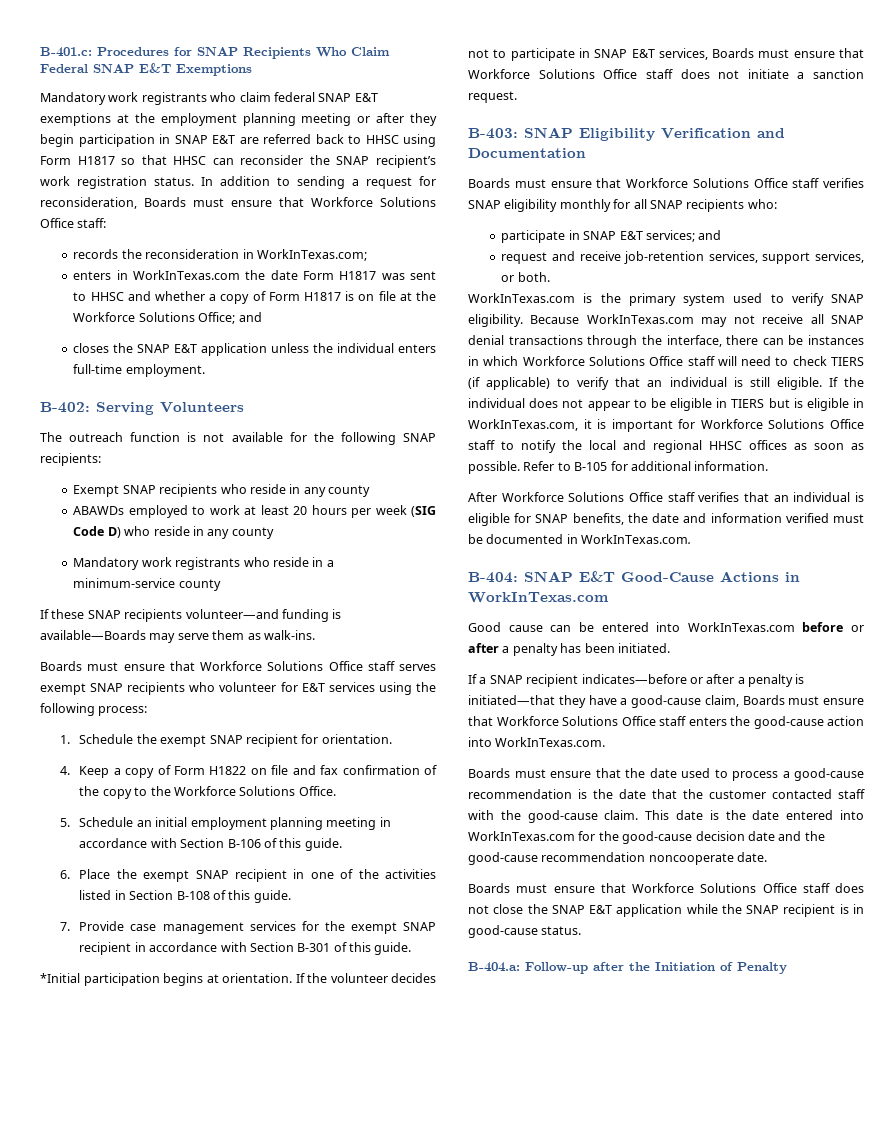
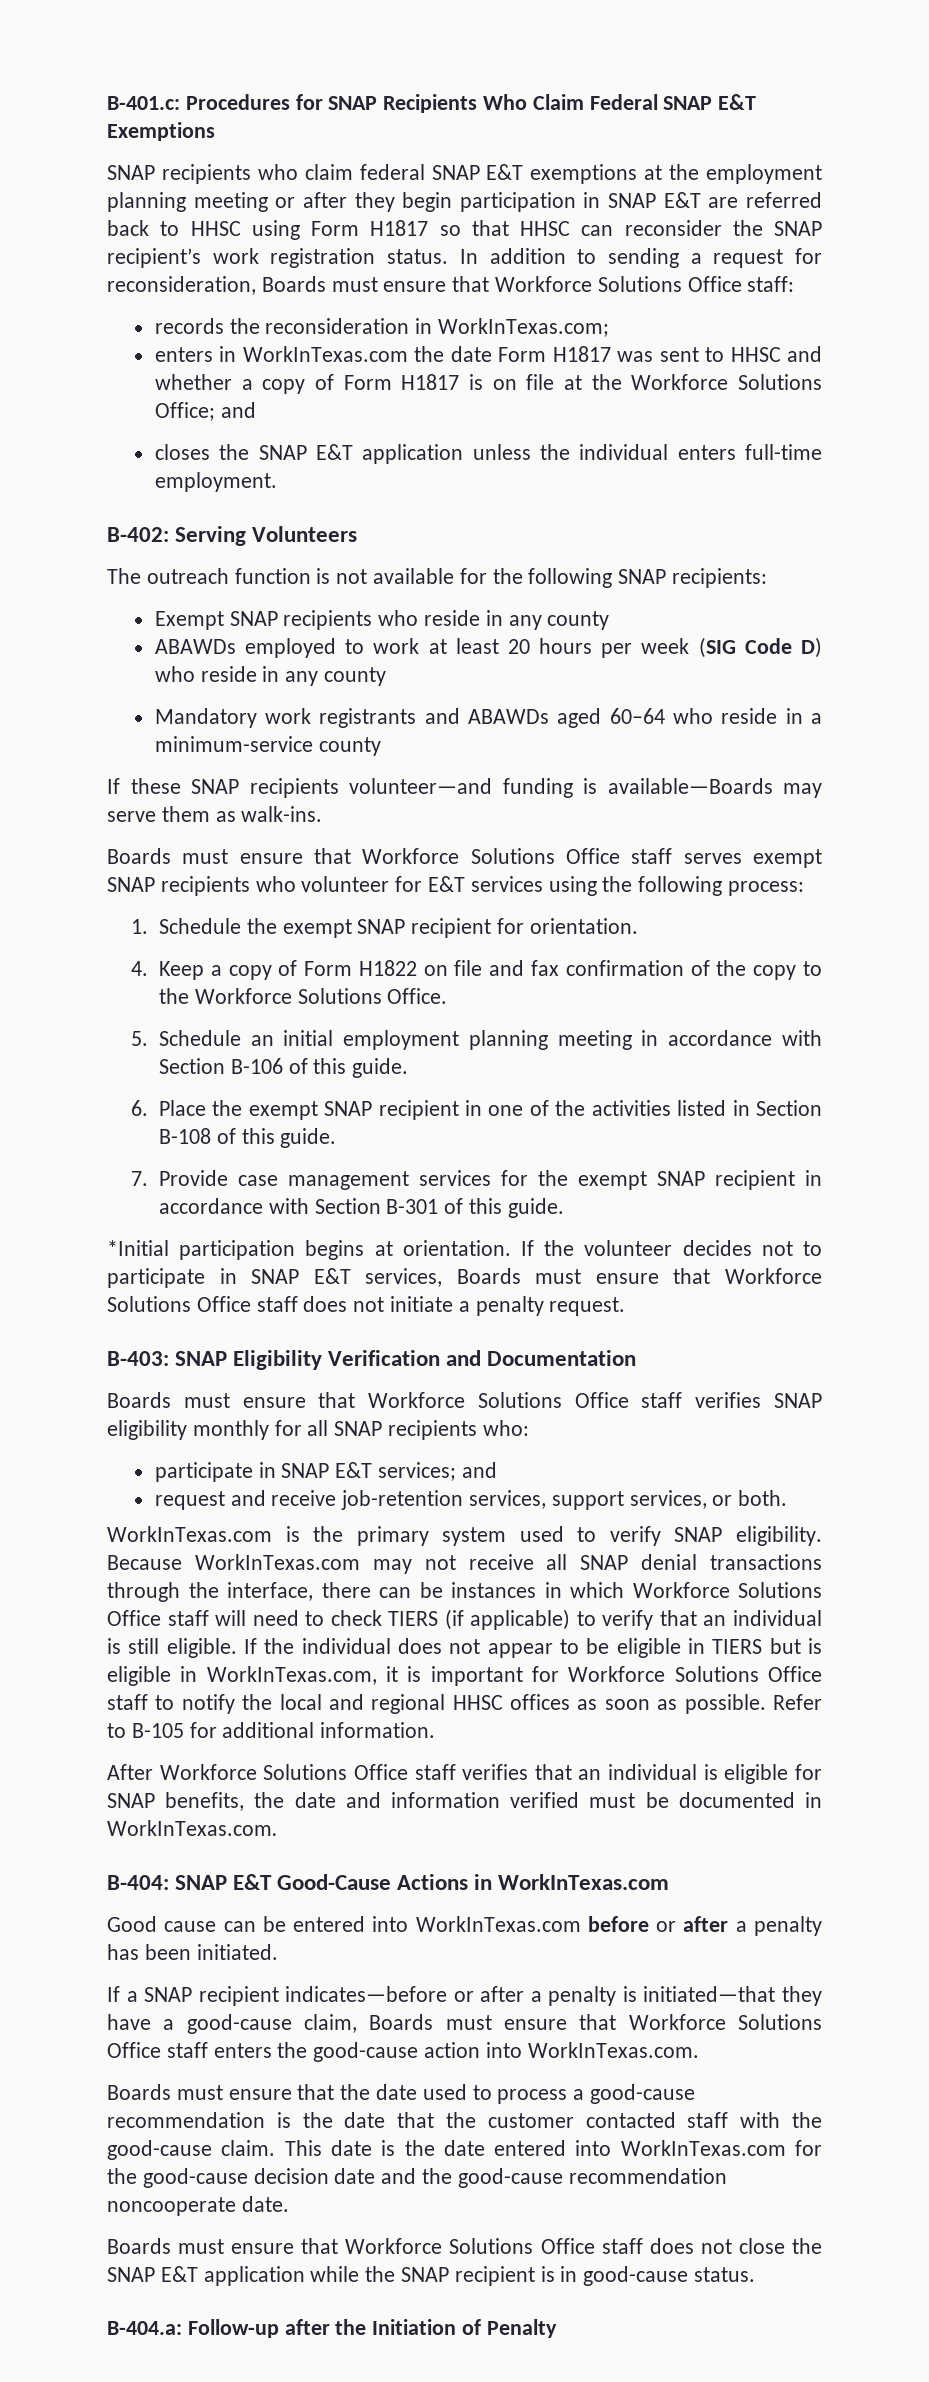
- Mandatory work registrants who claim federal SNAP E&T exemptions at the employment planning meeting or after they begin participation in SNAP E&T are referred back to HHSC using Form H1817 so that HHSC can reconsider the SNAP recipient’s work registration status.
+ SNAP recipients who claim federal SNAP E&T exemptions at the employment planning meeting or after they begin participation in SNAP E&T are referred back to HHSC using Form H1817 so that HHSC can reconsider the SNAP recipient’s work registration status.
- Mandatory work registrants who reside in a minimum-service county
+ Mandatory work registrants and ABAWDs aged 60–64 who reside in a minimum-service county
- If the volunteer decides not to participate in SNAP E&T services, Boards must ensure that Workforce Solutions Office staff does not initiate a sanction request.
+ If the volunteer decides not to participate in SNAP E&T services, Boards must ensure that Workforce Solutions Office staff does not initiate a penalty request.

